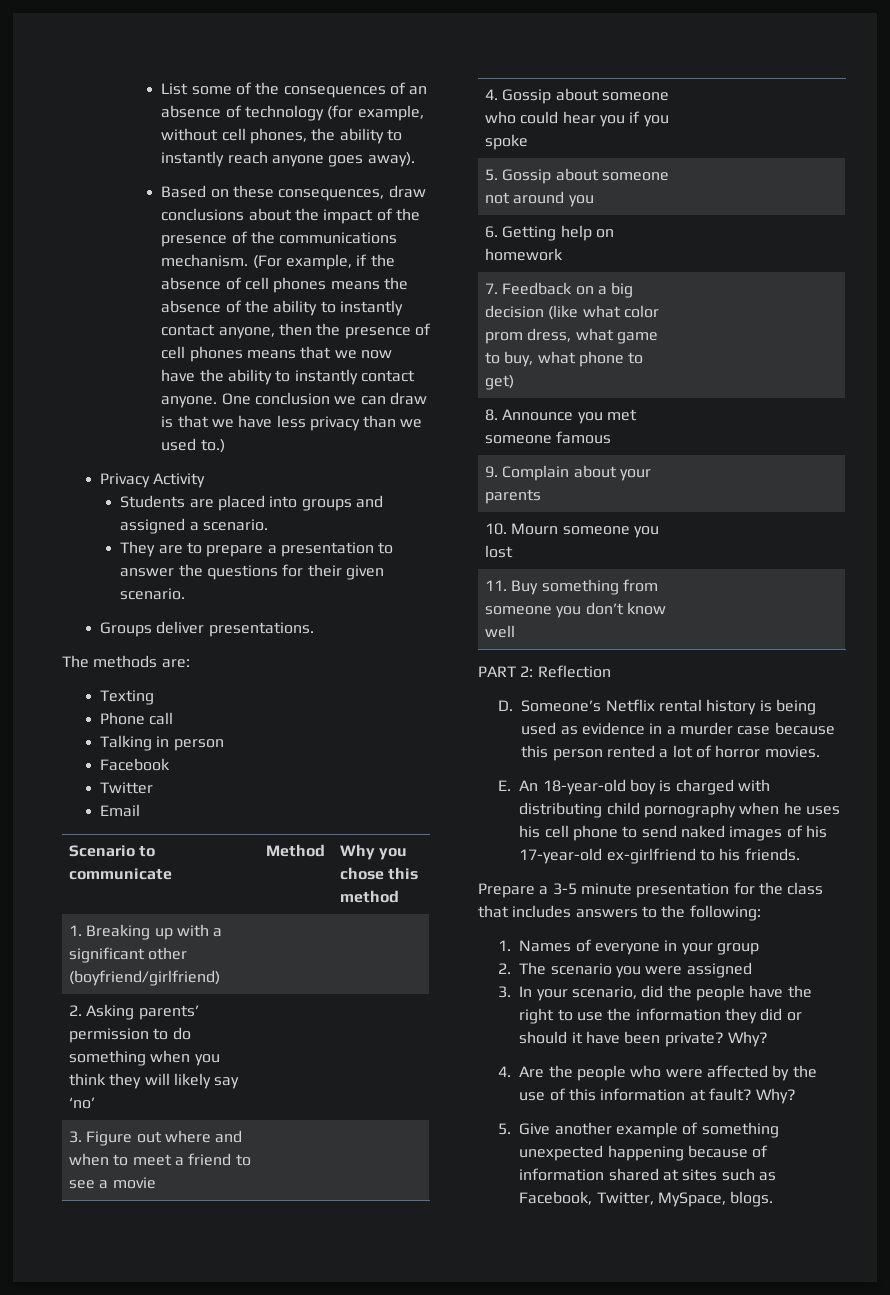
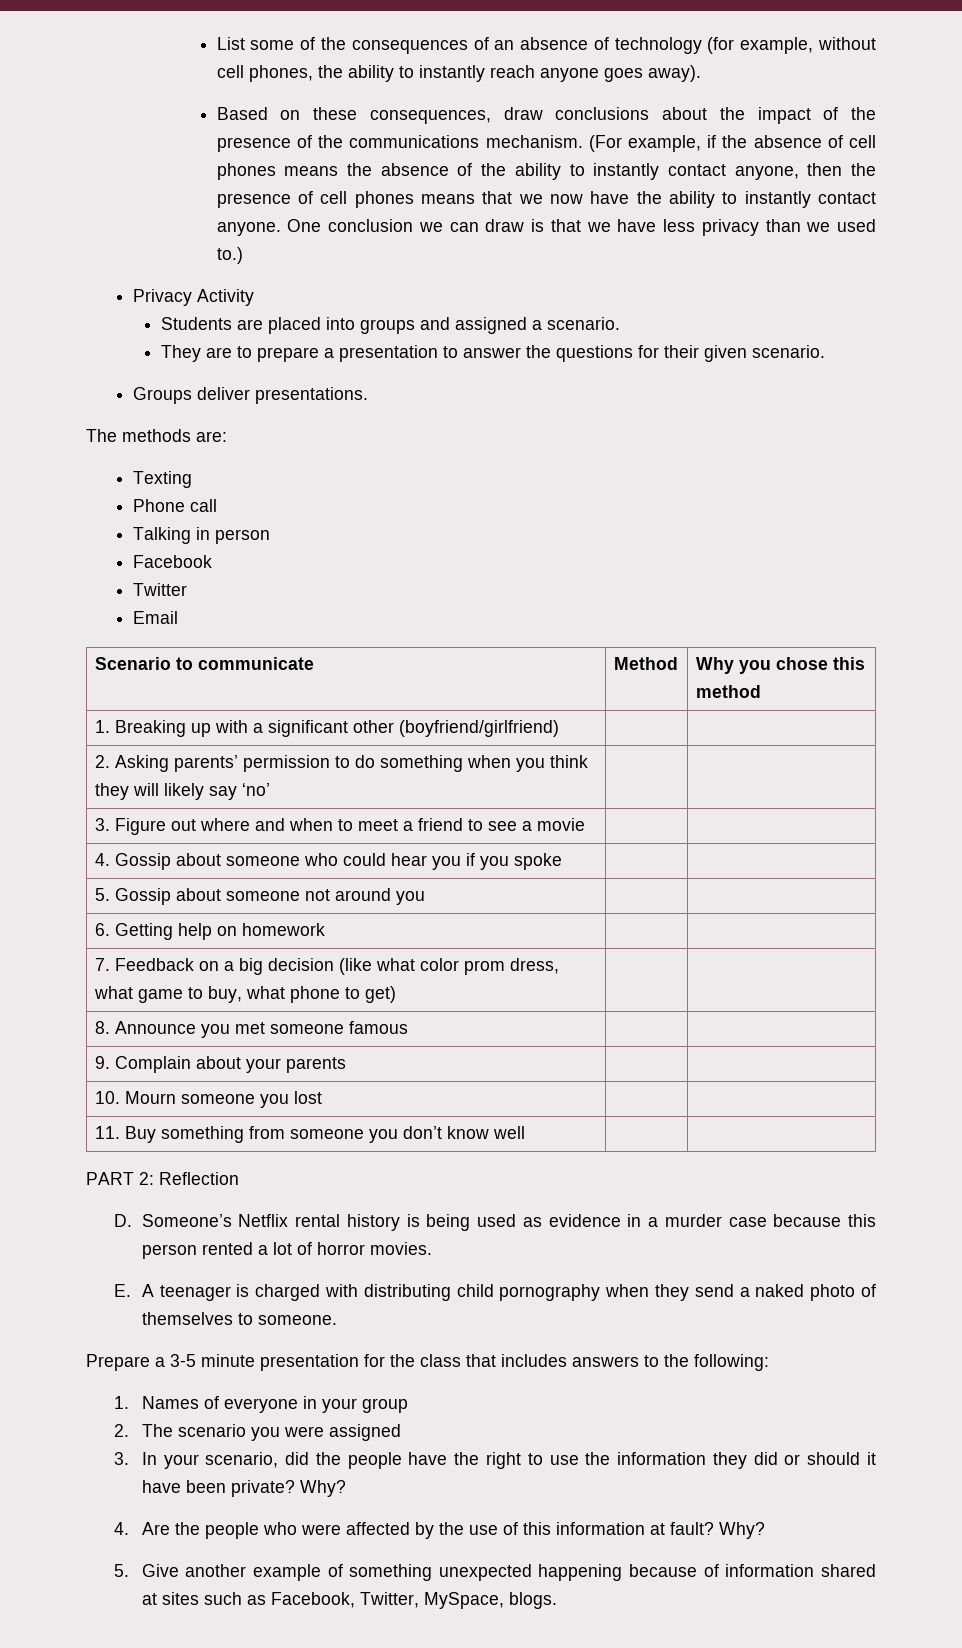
- E. An 18-year-old boy is charged with distributing child pornography when he uses his cell phone to send naked images of his 17-year-old ex-girlfriend to his friends.
+ E. A teenager is charged with distributing child pornography when they send a naked photo of themselves to someone.

